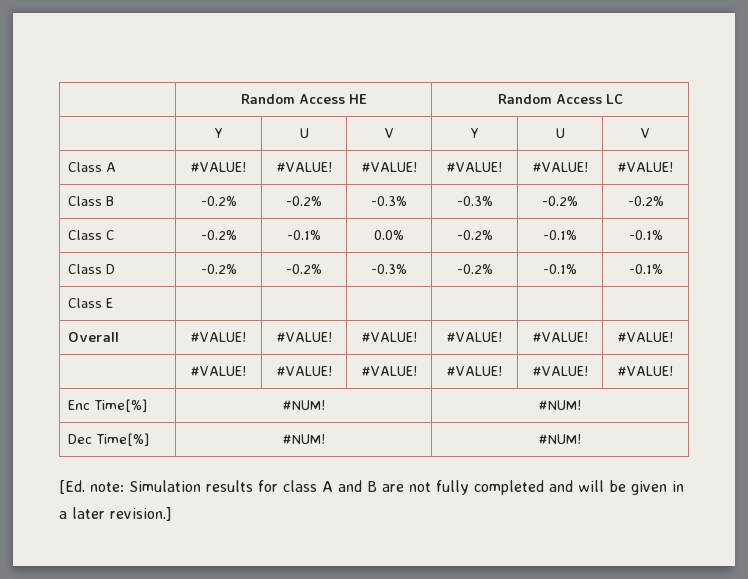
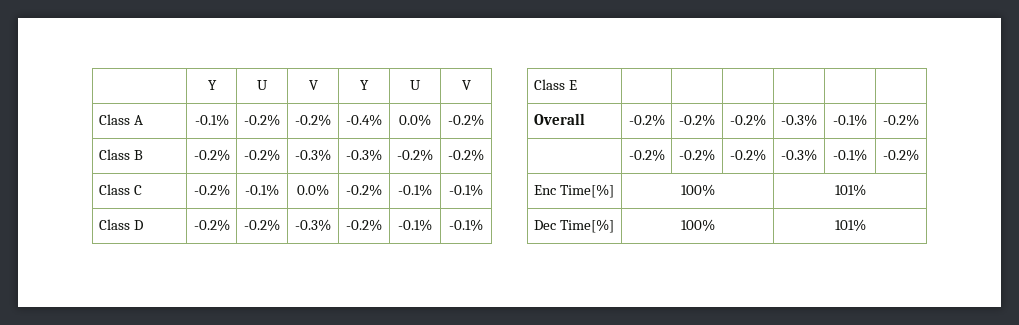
- | Random Access HE | Random Access LC
- Class A | #VALUE! | #VALUE! | #VALUE! | #VALUE! | #VALUE! | #VALUE!
+ Class A | -0.1% | -0.2% | -0.2% | -0.4% | 0.0% | -0.2%
- Overall | #VALUE! | #VALUE! | #VALUE! | #VALUE! | #VALUE! | #VALUE!
- | #VALUE! | #VALUE! | #VALUE! | #VALUE! | #VALUE! | #VALUE!
+ Overall | -0.2% | -0.2% | -0.2% | -0.3% | -0.1% | -0.2%
+ | -0.2% | -0.2% | -0.2% | -0.3% | -0.1% | -0.2%
- Enc Time[%] | #NUM! | #NUM!
+ Enc Time[%] | 100% | 101%
- Dec Time[%] | #NUM! | #NUM!
- [Ed. note: Simulation results for class A and B are not fully completed and will be given in a later revision.]
+ Dec Time[%] | 100% | 101%

